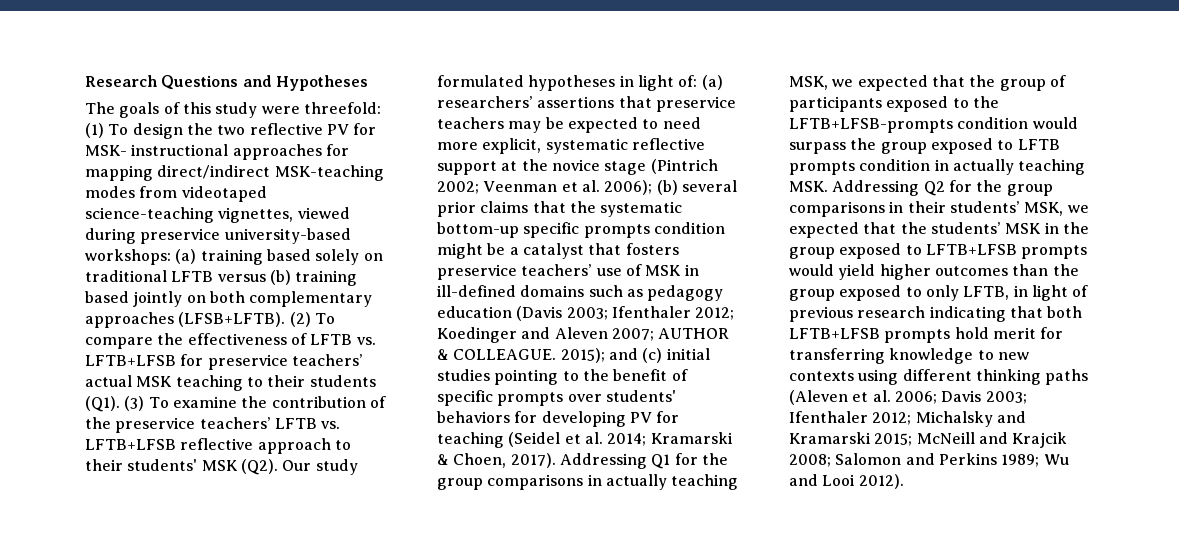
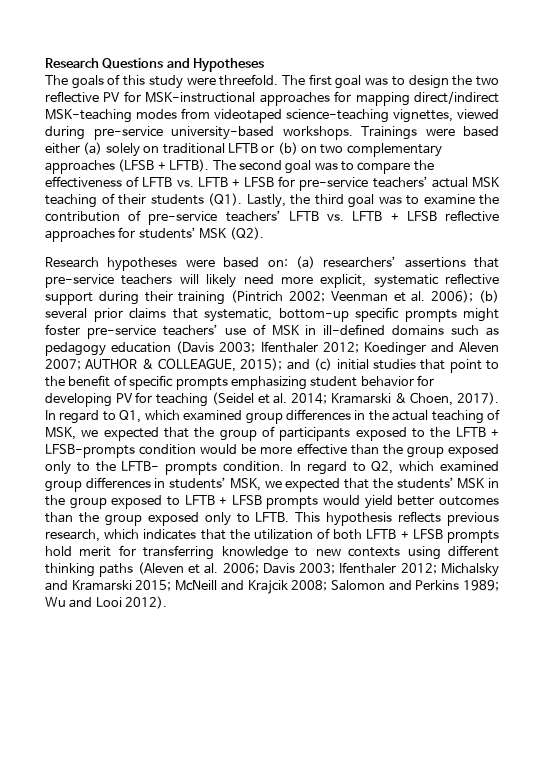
- The goals of this study were threefold: (1) To design the two reflective PV for MSK- instructional approaches for mapping direct/indirect MSK-teaching modes from videotaped science-teaching vignettes, viewed during preservice university-based workshops: (a) training based solely on traditional LFTB versus (b) training based jointly on both complementary approaches (LFSB+LFTB). (2) To compare the effectiveness of LFTB vs. LFTB+LFSB for preservice teachers’ actual MSK teaching to their students (Q1). (3) To examine the contribution of the preservice teachers’ LFTB vs. LFTB+LFSB reflective approach to their students' MSK (Q2). Our study formulated hypotheses in light of: (a) researchers’ assertions that preservice teachers may be expected to need more explicit, systematic reflective support at the novice stage (Pintrich 2002;
+ The goals of this study were threefold. The first goal was to design the two reflective PV for MSK-instructional approaches for mapping direct/indirect MSK-teaching modes from videotaped science-teaching vignettes, viewed during pre-service university-based workshops. Trainings were based either (a) solely on traditional LFTB or (b) on two complementary approaches (LFSB + LFTB). The second goal was to compare the effectiveness of LFTB vs. LFTB + LFSB for pre-service teachers’ actual MSK teaching of their students (Q1). Lastly, the third goal was to examine the contribution of pre-service teachers’ LFTB vs. LFTB + LFSB reflective approaches for students’ MSK (Q2).
+ Research hypotheses were based on: (a) researchers’ assertions that pre-service teachers will likely need more explicit, systematic reflective support during their training (Pintrich 2002;
- (b) several prior claims that the systematic bottom-up specific prompts condition might be a catalyst that fosters preservice teachers’ use of MSK in ill-defined domains such as pedagogy education (Davis 2003;
+ (b) several prior claims that systematic, bottom-up specific prompts might foster pre-service teachers’ use of MSK in ill-defined domains such as pedagogy education (Davis 2003;
- AUTHOR & COLLEAGUE. 2015);
+ AUTHOR & COLLEAGUE, 2015);
- and (c) initial studies pointing to the benefit of specific prompts over students' behaviors for developing PV for teaching (Seidel et al. 2014;
+ and (c) initial studies that point to the benefit of specific prompts emphasizing student behavior for developing PV for teaching (Seidel et al. 2014;
- Addressing Q1 for the group comparisons in actually teaching MSK, we expected that the group of participants exposed to the LFTB+LFSB-prompts condition would surpass the group exposed to LFTB prompts condition in actually teaching MSK. Addressing Q2 for the group comparisons in their students’ MSK, we expected that the students’ MSK in the group exposed to LFTB+LFSB prompts would yield higher outcomes than the group exposed to only LFTB, in light of previous research indicating that both LFTB+LFSB prompts hold merit for transferring knowledge to new contexts using different thinking paths (Aleven et al. 2006;
+ In regard to Q1, which examined group differences in the actual teaching of MSK, we expected that the group of participants exposed to the LFTB + LFSB-prompts condition would be more effective than the group exposed only to the LFTB- prompts condition. In regard to Q2, which examined group differences in students’ MSK, we expected that the students’ MSK in the group exposed to LFTB + LFSB prompts would yield better outcomes than the group exposed only to LFTB. This hypothesis reflects previous research, which indicates that the utilization of both LFTB + LFSB prompts hold merit for transferring knowledge to new contexts using different thinking paths (Aleven et al. 2006;

